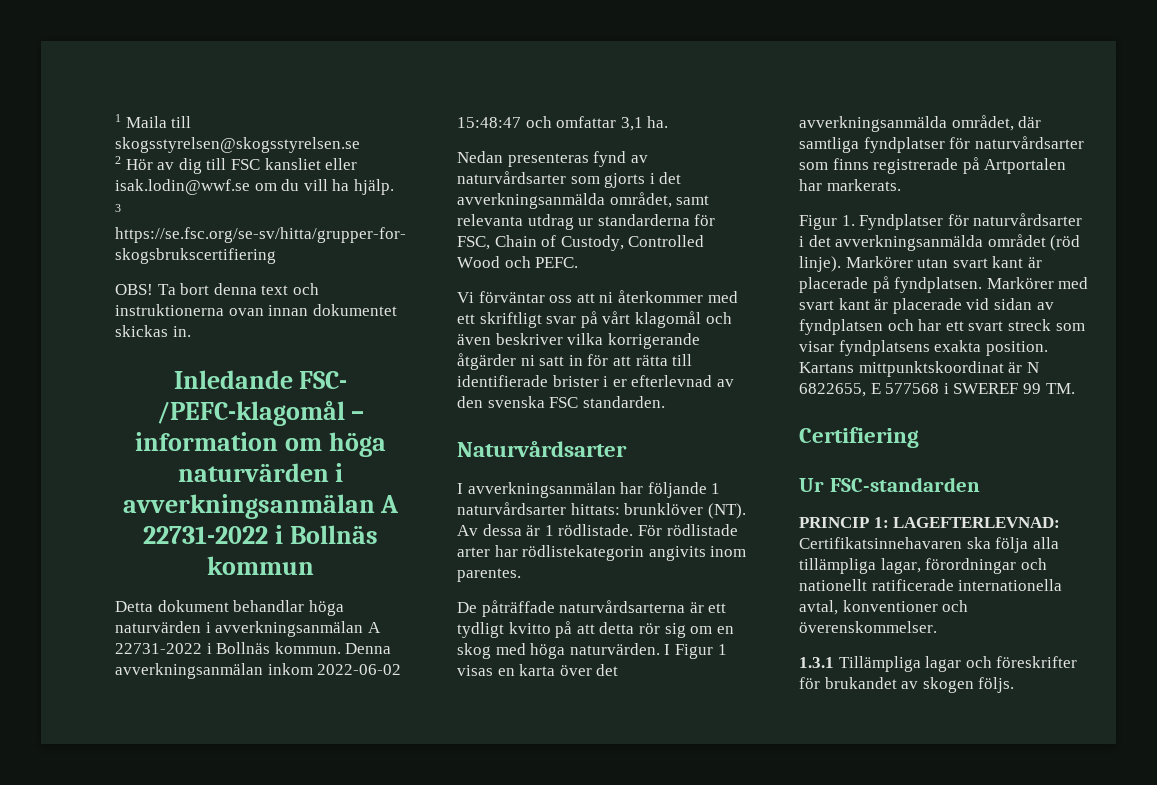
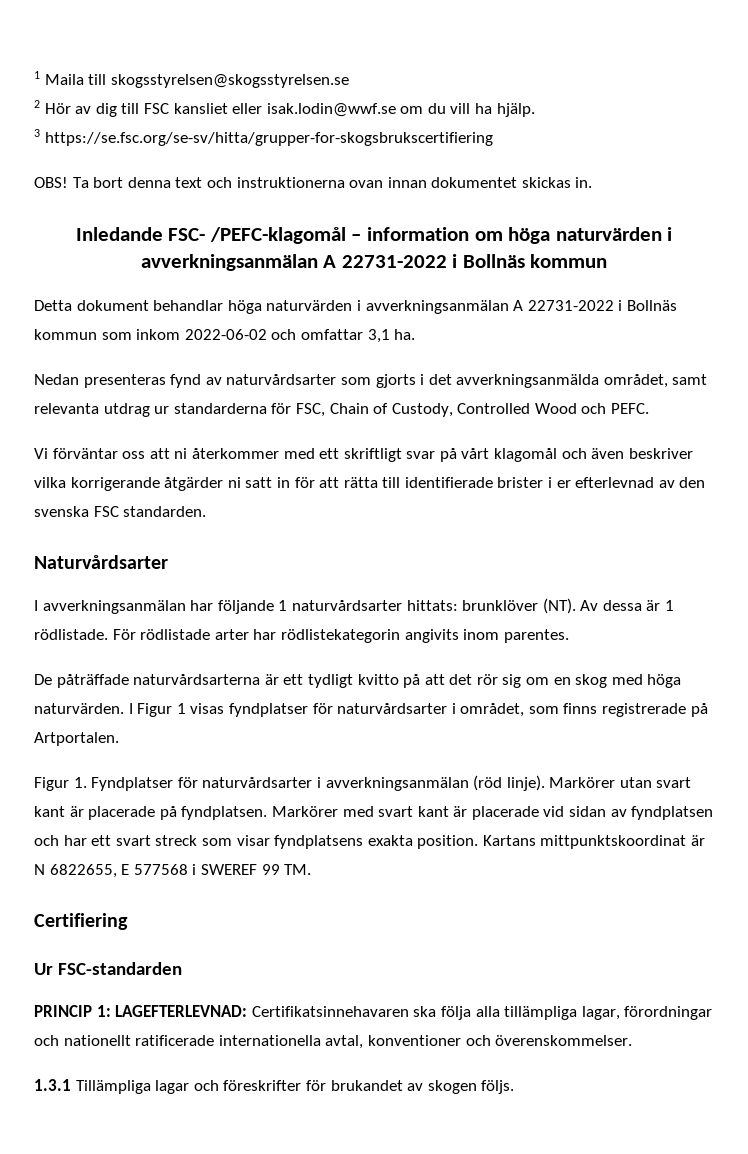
- Detta dokument behandlar höga naturvärden i avverkningsanmälan A 22731-2022 i Bollnäs kommun. Denna avverkningsanmälan inkom 2022-06-02 15:48:47 och omfattar 3,1 ha.
+ Detta dokument behandlar höga naturvärden i avverkningsanmälan A 22731-2022 i Bollnäs kommun som inkom 2022-06-02 och omfattar 3,1 ha.
- De påträffade naturvårdsarterna är ett tydligt kvitto på att detta rör sig om en skog med höga naturvärden.
+ De påträffade naturvårdsarterna är ett tydligt kvitto på att det rör sig om en skog med höga naturvärden.
- I Figur 1 visas en karta över det avverkningsanmälda området, där samtliga fyndplatser för naturvårdsarter som finns registrerade på Artportalen har markerats.
+ I Figur 1 visas fyndplatser för naturvårdsarter i området, som finns registrerade på Artportalen.
- Figur 1. Fyndplatser för naturvårdsarter i det avverkningsanmälda området (röd linje).
+ Figur 1. Fyndplatser för naturvårdsarter i avverkningsanmälan (röd linje).

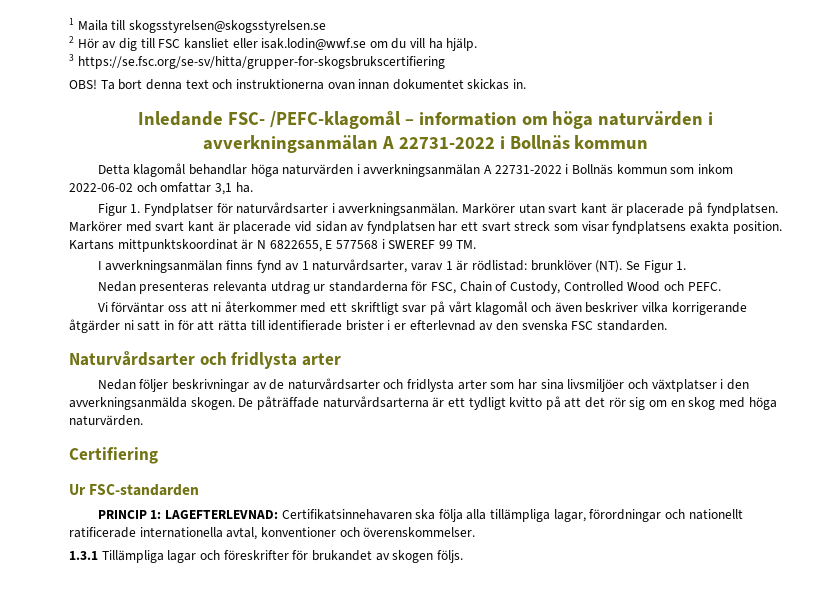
- Detta dokument behandlar höga naturvärden i avverkningsanmälan A 22731-2022 i Bollnäs kommun som inkom 2022-06-02 och omfattar 3,1 ha.
+ Detta klagomål behandlar höga naturvärden i avverkningsanmälan A 22731-2022 i Bollnäs kommun som inkom 2022-06-02 och omfattar 3,1 ha.
- Nedan presenteras fynd av naturvårdsarter som gjorts i det avverkningsanmälda området, samt relevanta utdrag ur standarderna för FSC, Chain of Custody, Controlled Wood och PEFC.
+ Figur 1. Fyndplatser för naturvårdsarter i avverkningsanmälan. Markörer utan svart kant är placerade på fyndplatsen. Markörer med svart kant är placerade vid sidan av fyndplatsen har ett svart streck som visar fyndplatsens exakta position. Kartans mittpunktskoordinat är N 6822655, E 577568 i SWEREF 99 TM.
+ I avverkningsanmälan finns fynd av 1 naturvårdsarter, varav 1 är rödlistad: brunklöver (NT). Se Figur 1.
+ Nedan presenteras relevanta utdrag ur standarderna för FSC, Chain of Custody, Controlled Wood och PEFC.
- Naturvårdsarter
- I avverkningsanmälan har följande 1 naturvårdsarter hittats: brunklöver (NT). Av dessa är 1 rödlistade. För rödlistade arter har rödlistekategorin angivits inom parentes.
- De påträffade naturvårdsarterna är ett tydligt kvitto på att det rör sig om en skog med höga naturvärden. I Figur 1 visas fyndplatser för naturvårdsarter i området, som finns registrerade på Artportalen.
- Figur 1. Fyndplatser för naturvårdsarter i avverkningsanmälan (röd linje). Markörer utan svart kant är placerade på fyndplatsen. Markörer med svart kant är placerade vid sidan av fyndplatsen och har ett svart streck som visar fyndplatsens exakta position. Kartans mittpunktskoordinat är N 6822655, E 577568 i SWEREF 99 TM.
+ Naturvårdsarter och fridlysta arter
+ Nedan följer beskrivningar av de naturvårdsarter och fridlysta arter som har sina livsmiljöer och växtplatser i den avverkningsanmälda skogen. De påträffade naturvårdsarterna är ett tydligt kvitto på att det rör sig om en skog med höga naturvärden.

